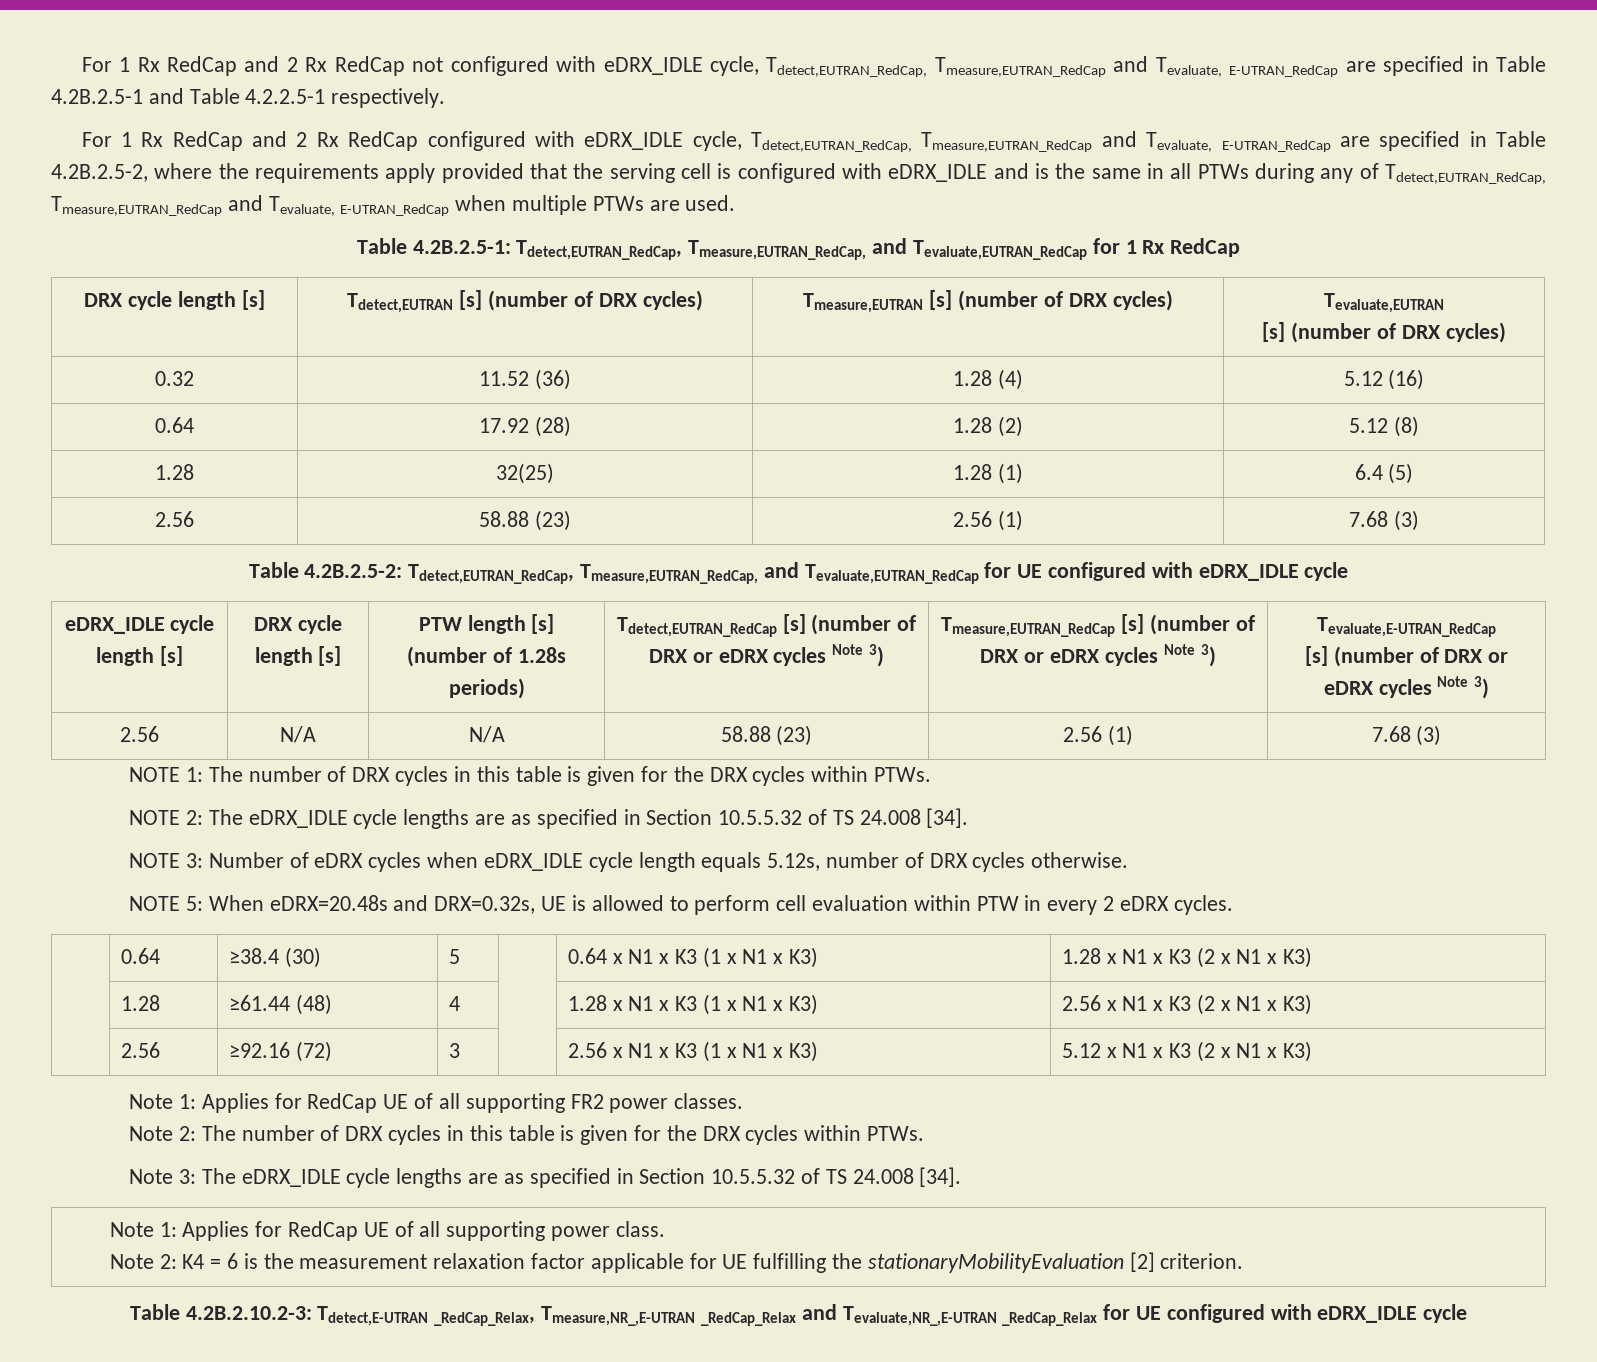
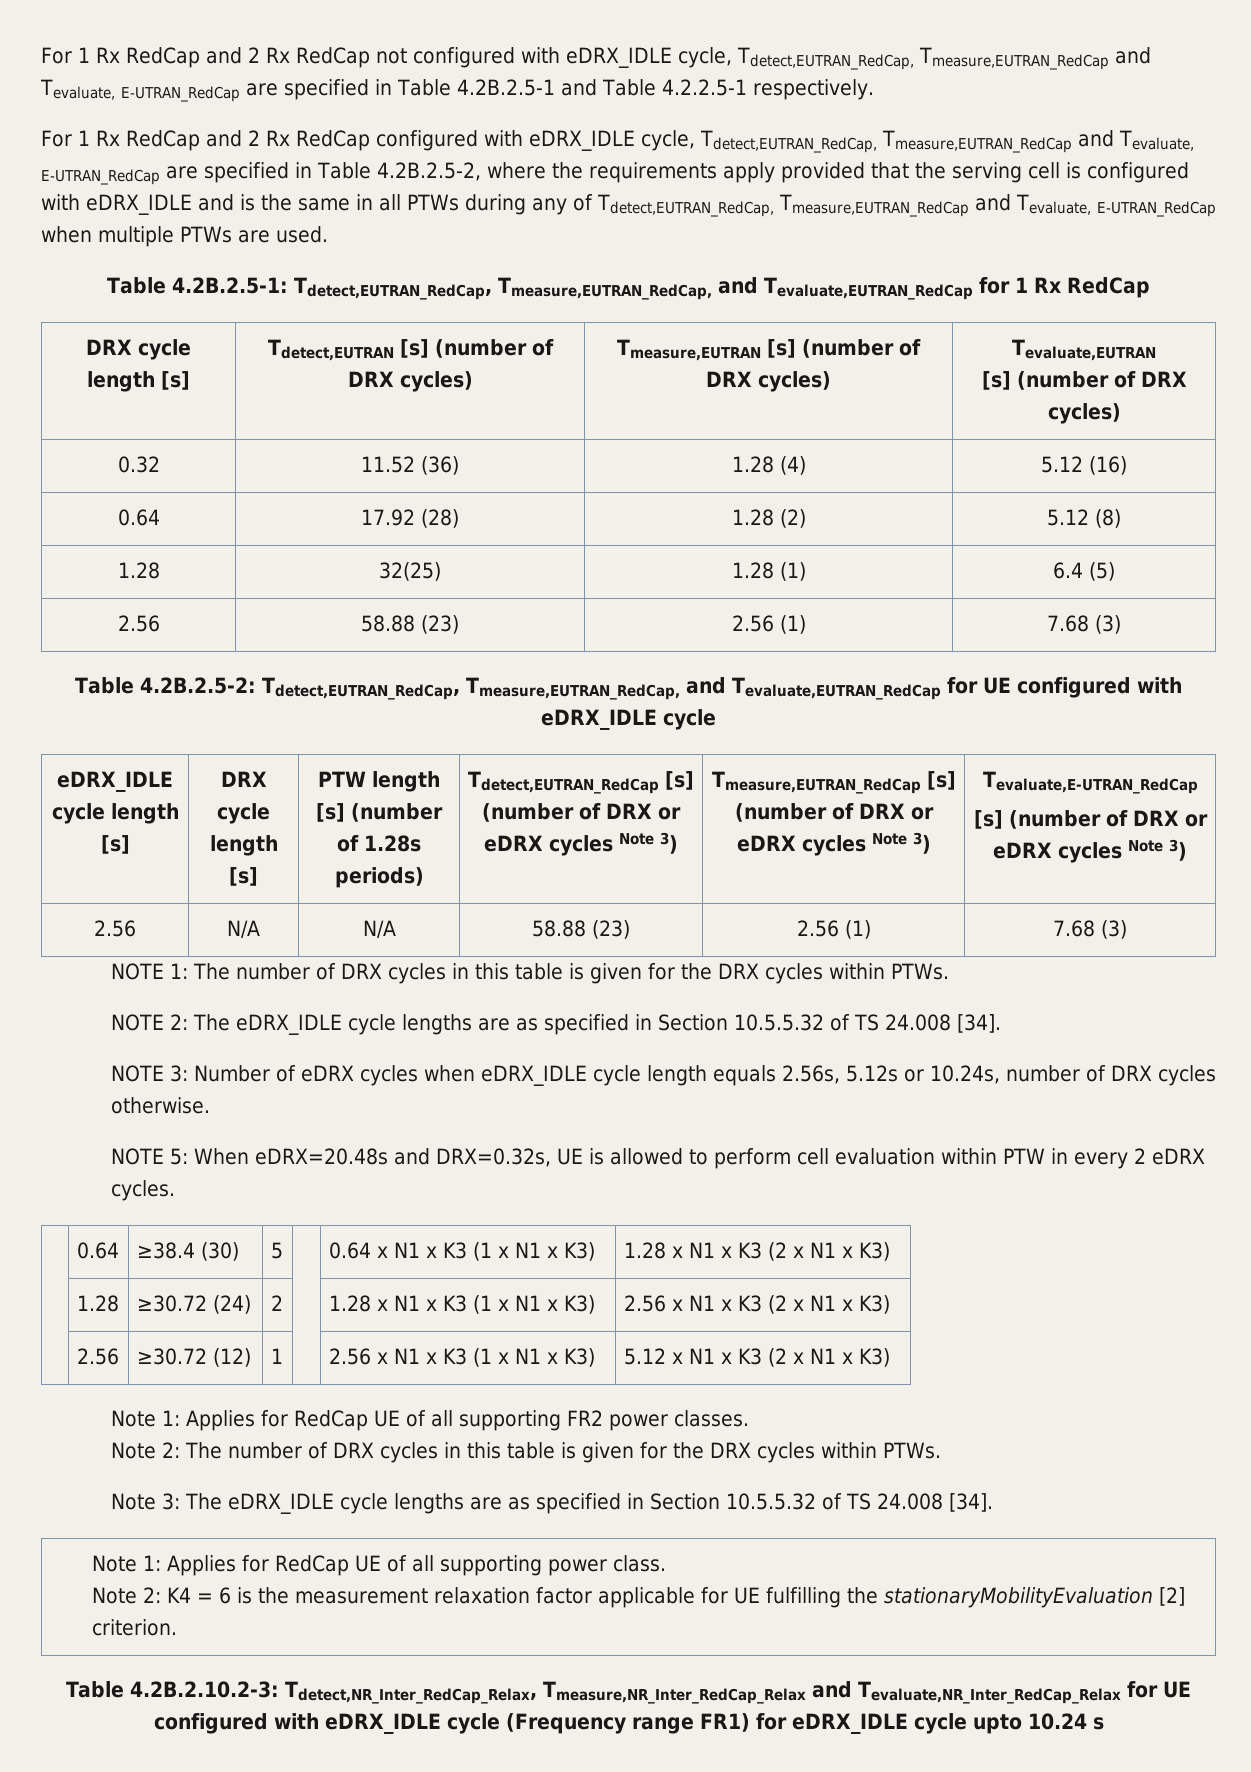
- NOTE 3: Number of eDRX cycles when eDRX_IDLE cycle length equals 5.12s, number of DRX cycles otherwise.
+ NOTE 3: Number of eDRX cycles when eDRX_IDLE cycle length equals 2.56s, 5.12s or 10.24s, number of DRX cycles otherwise.
- | 1.28 | ≥61.44 (48) | 4 | | 1.28 x N1 x K3 (1 x N1 x K3) | 2.56 x N1 x K3 (2 x N1 x K3)
+ | 1.28 | ≥30.72 (24) | 2 | | 1.28 x N1 x K3 (1 x N1 x K3) | 2.56 x N1 x K3 (2 x N1 x K3)
- | 2.56 | ≥92.16 (72) | 3 | | 2.56 x N1 x K3 (1 x N1 x K3) | 5.12 x N1 x K3 (2 x N1 x K3)
+ | 2.56 | ≥30.72 (12) | 1 | | 2.56 x N1 x K3 (1 x N1 x K3) | 5.12 x N1 x K3 (2 x N1 x K3)
- Table 4.2B.2.10.2-3: Tdetect,E-UTRAN _RedCap_Relax, Tmeasure,NR_,E-UTRAN _RedCap_Relax and Tevaluate,NR_,E-UTRAN _RedCap_Relax for UE configured with eDRX_IDLE cycle
+ Table 4.2B.2.10.2-3: Tdetect,NR_Inter_RedCap_Relax, Tmeasure,NR_Inter_RedCap_Relax and Tevaluate,NR_Inter_RedCap_Relax for UE configured with eDRX_IDLE cycle (Frequency range FR1) for eDRX_IDLE cycle upto 10.24 s

